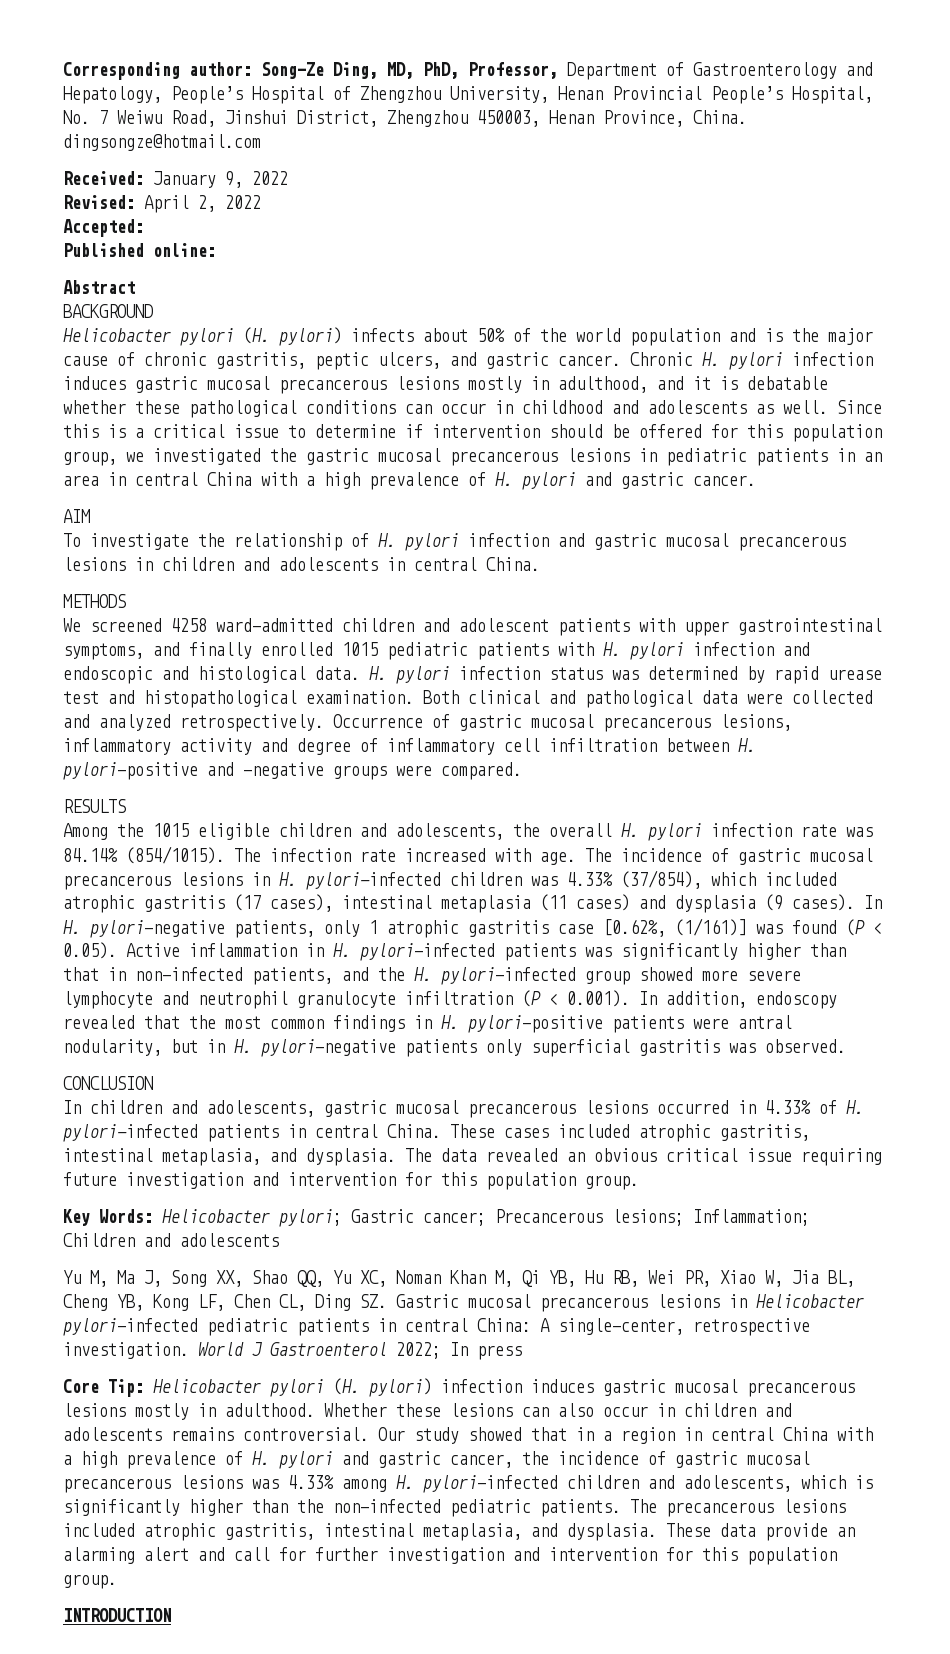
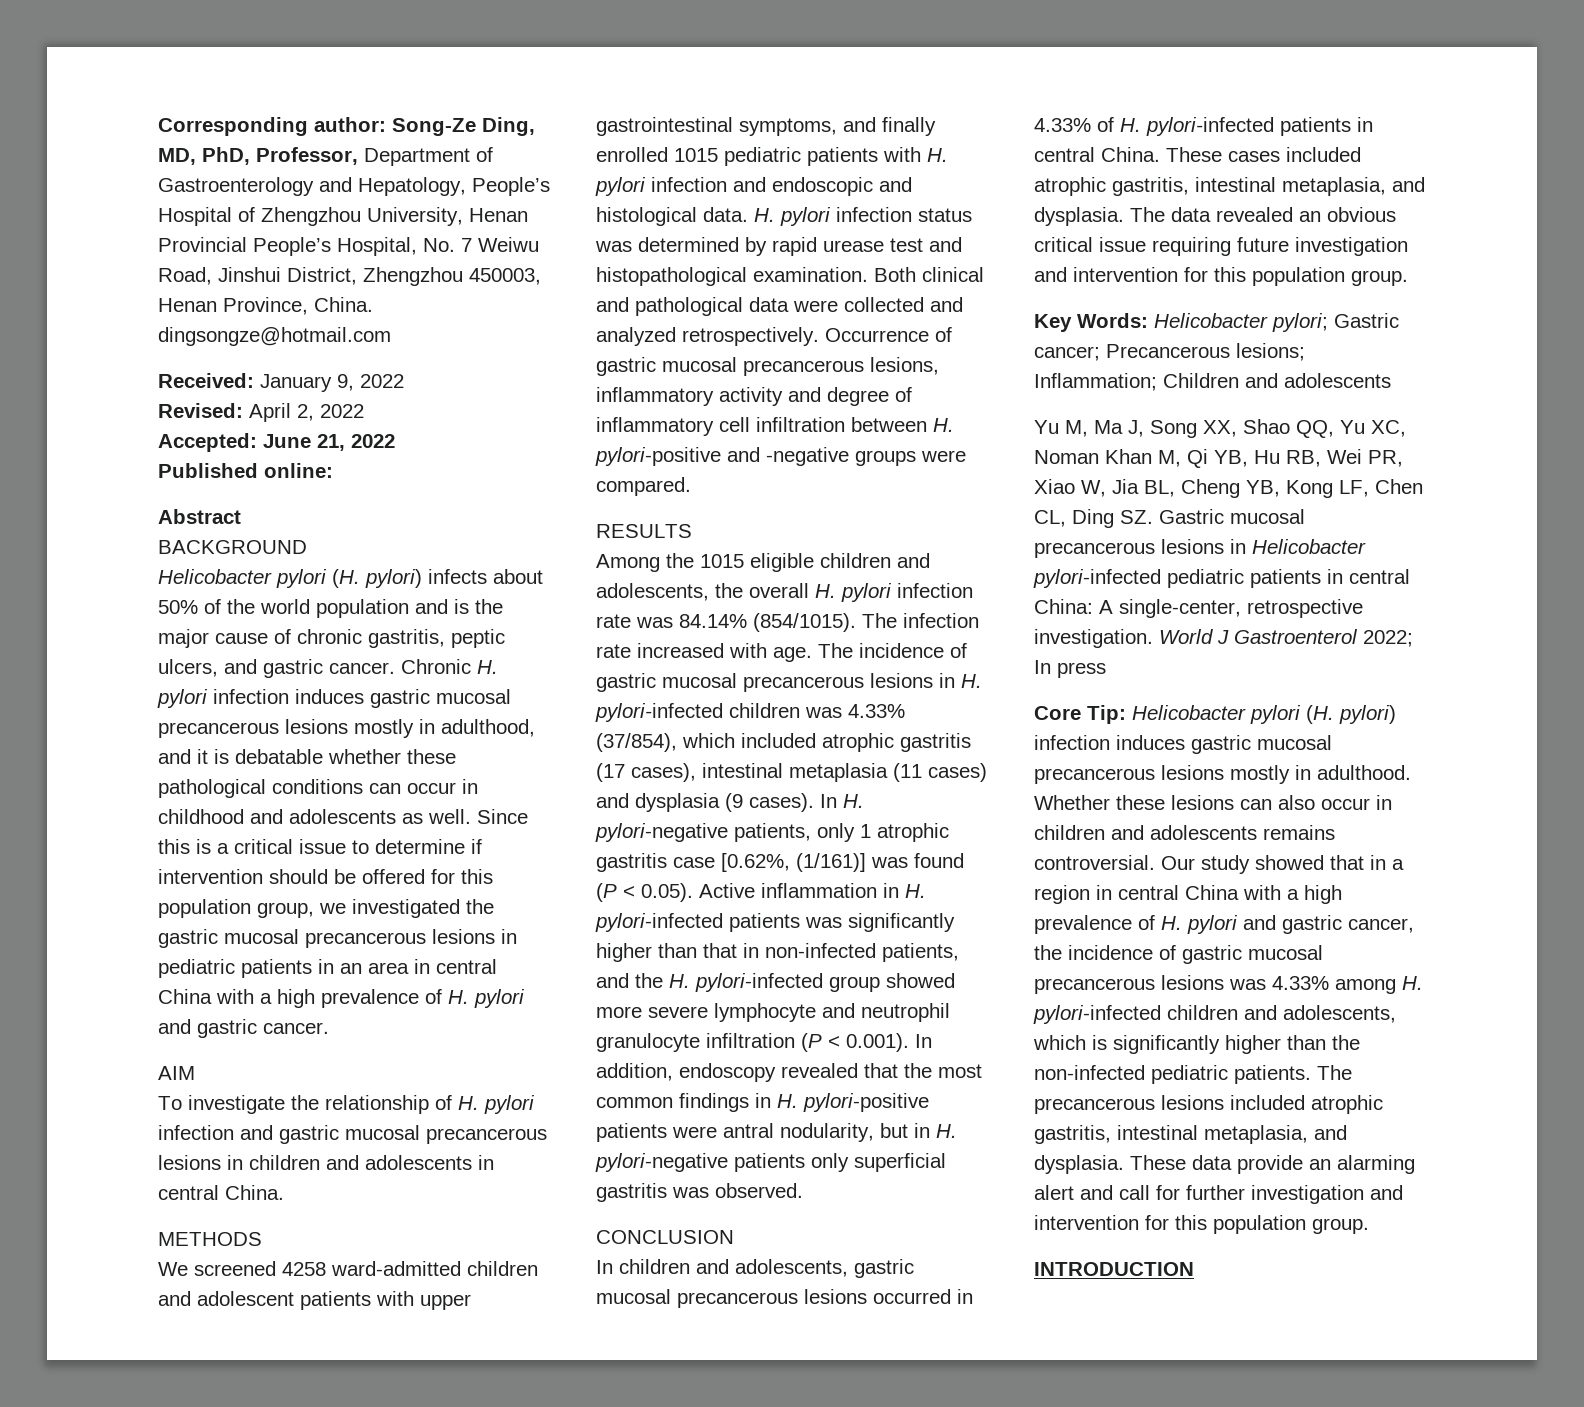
- Accepted:
+ Accepted: June 21, 2022

